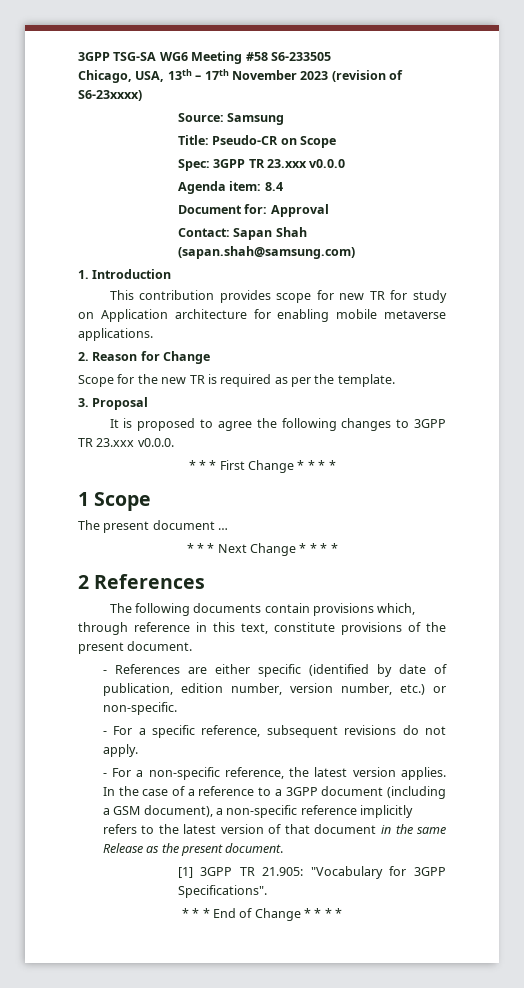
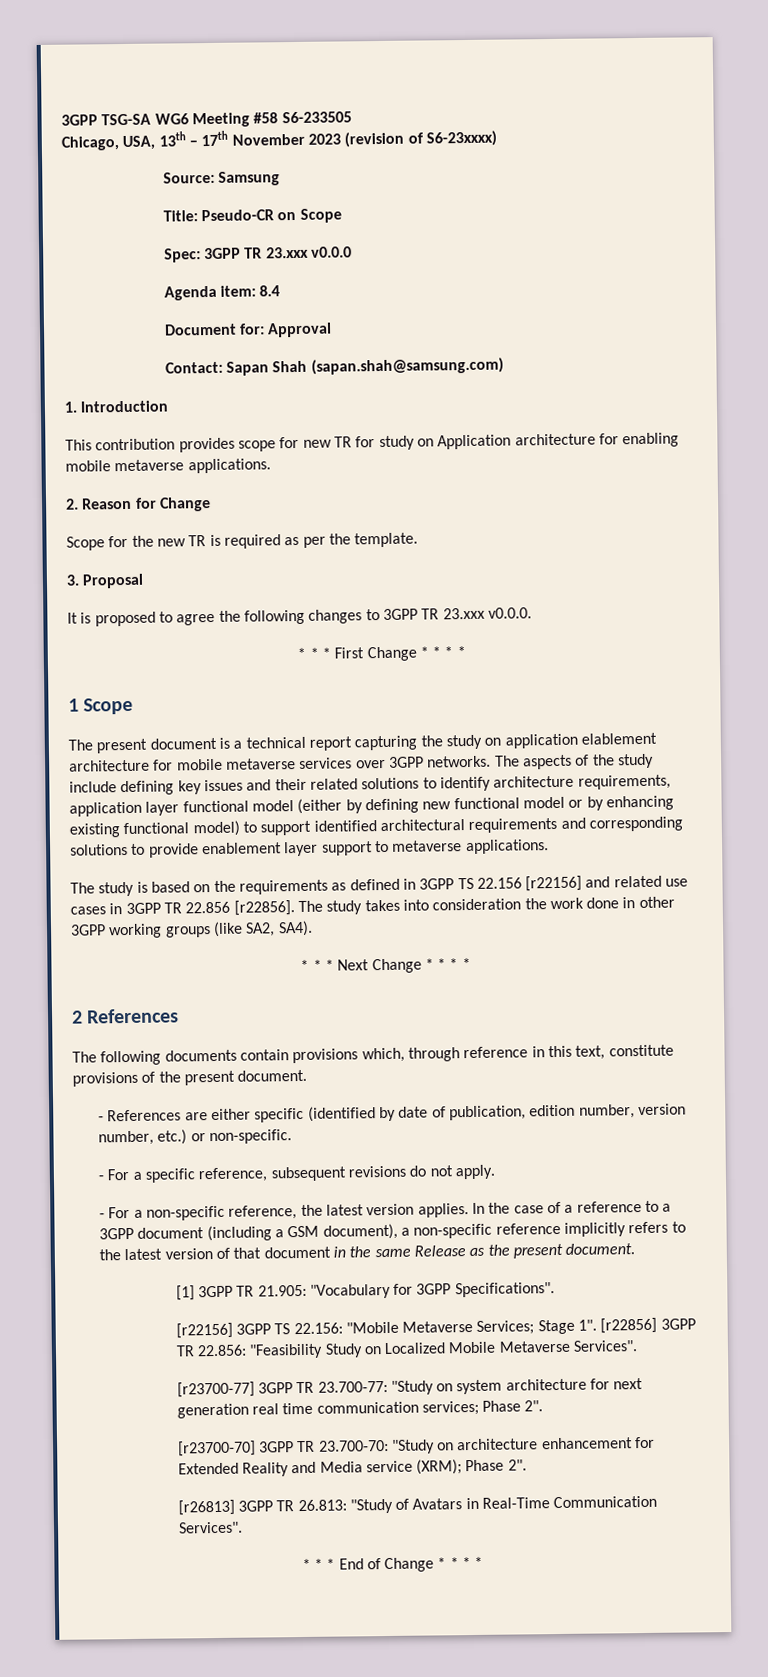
- The present document …
+ The present document is a technical report capturing the study on application elablement architecture for mobile metaverse services over 3GPP networks. The aspects of the study include defining key issues and their related solutions to identify architecture requirements, application layer functional model (either by defining new functional model or by enhancing existing functional model) to support identified architectural requirements and corresponding solutions to provide enablement layer support to metaverse applications.
+ The study is based on the requirements as defined in 3GPP TS 22.156 [r22156] and related use cases in 3GPP TR 22.856 [r22856]. The study takes into consideration the work done in other 3GPP working groups (like SA2, SA4).
+ [r22156] 3GPP TS 22.156: "Mobile Metaverse Services; Stage 1". [r22856] 3GPP TR 22.856: "Feasibility Study on Localized Mobile Metaverse Services".
+ [r23700-77] 3GPP TR 23.700-77: "Study on system architecture for next generation real time communication services; Phase 2".
+ [r23700-70] 3GPP TR 23.700-70: "Study on architecture enhancement for Extended Reality and Media service (XRM); Phase 2".
+ [r26813] 3GPP TR 26.813: "Study of Avatars in Real-Time Communication Services".

